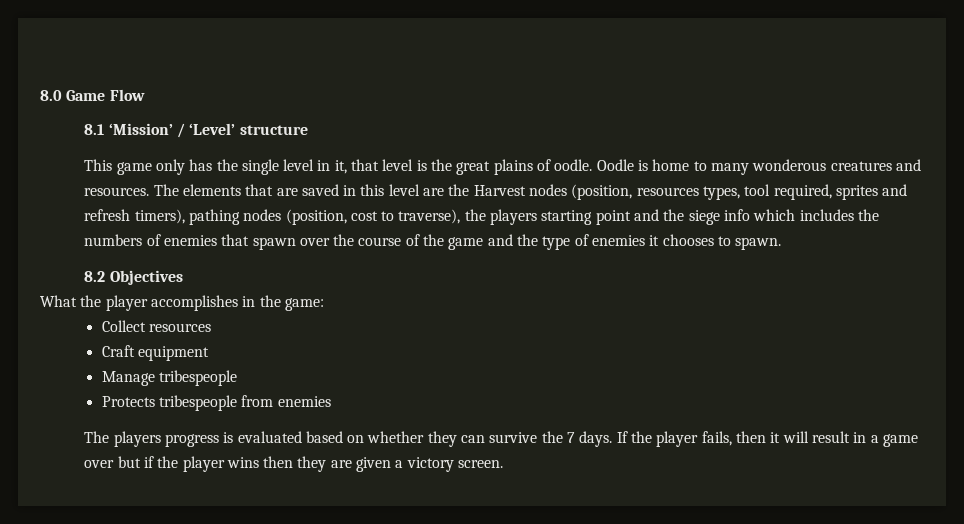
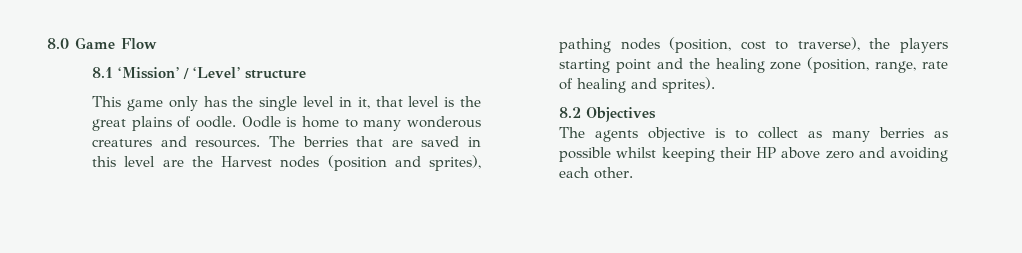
- The elements that are saved in this level are the Harvest nodes (position, resources types, tool required, sprites and refresh timers), pathing nodes (position, cost to traverse), the players starting point and the siege info which includes the numbers of enemies that spawn over the course of the game and the type of enemies it chooses to spawn.
+ The berries that are saved in this level are the Harvest nodes (position and sprites), pathing nodes (position, cost to traverse), the players starting point and the healing zone (position, range, rate of healing and sprites).
  8.2 Objectives
- What the player accomplishes in the game:
- Collect resources
- Craft equipment
- Manage tribespeople
- Protects tribespeople from enemies
- The players progress is evaluated based on whether they can survive the 7 days. If the player fails, then it will result in a game over but if the player wins then they are given a victory screen.
+ The agents objective is to collect as many berries as possible whilst keeping their HP above zero and avoiding each other.

